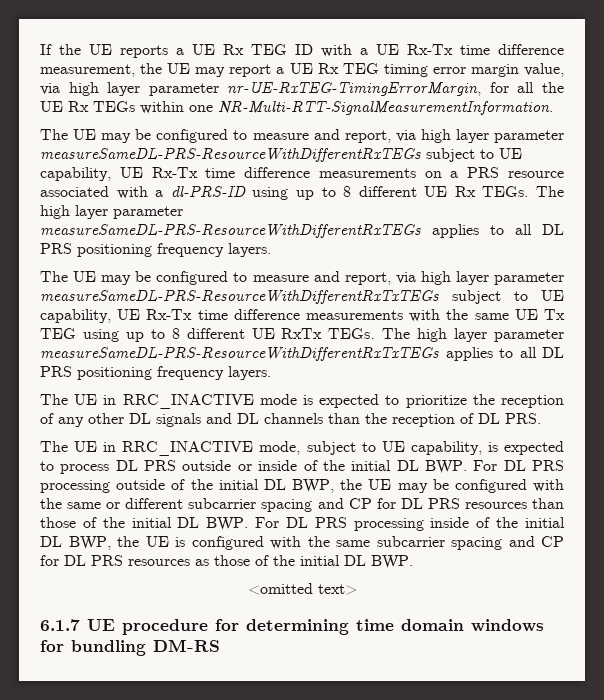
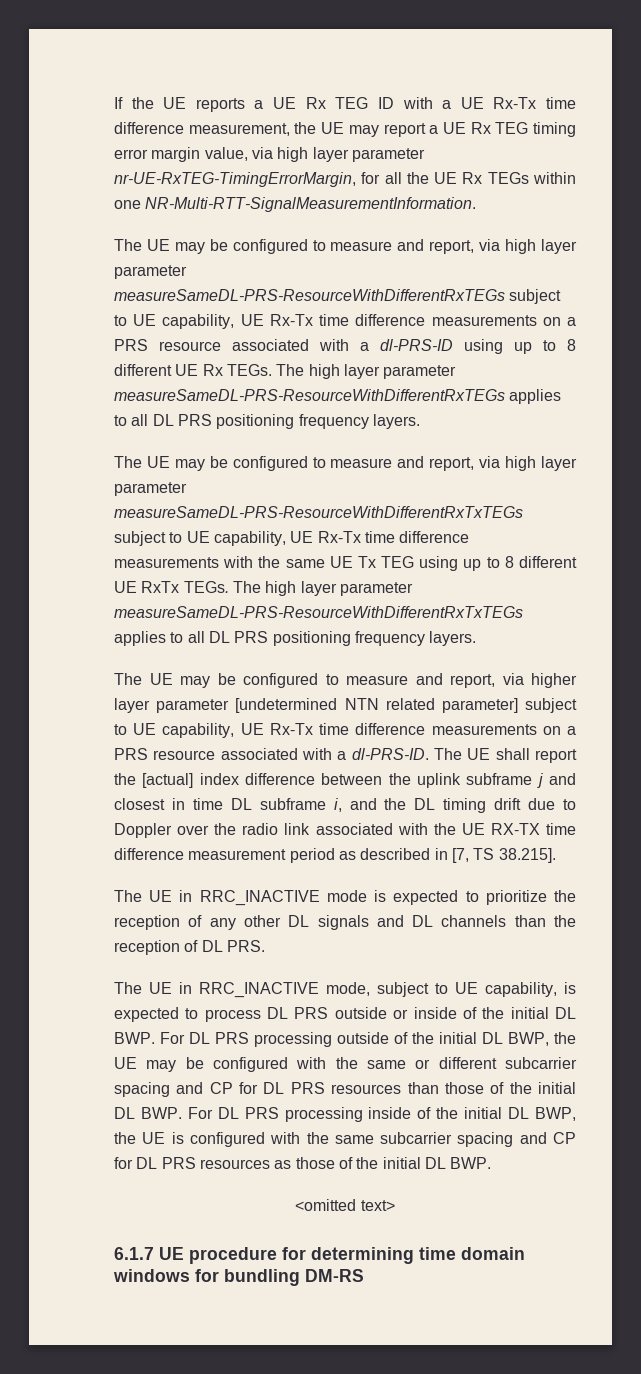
+ The UE may be configured to measure and report, via higher layer parameter [undetermined NTN related parameter] subject to UE capability, UE Rx-Tx time difference measurements on a PRS resource associated with a dl-PRS-ID. The UE shall report the [actual] index difference between the uplink subframe j and closest in time DL subframe i, and the DL timing drift due to Doppler over the radio link associated with the UE RX-TX time difference measurement period as described in [7, TS 38.215].

